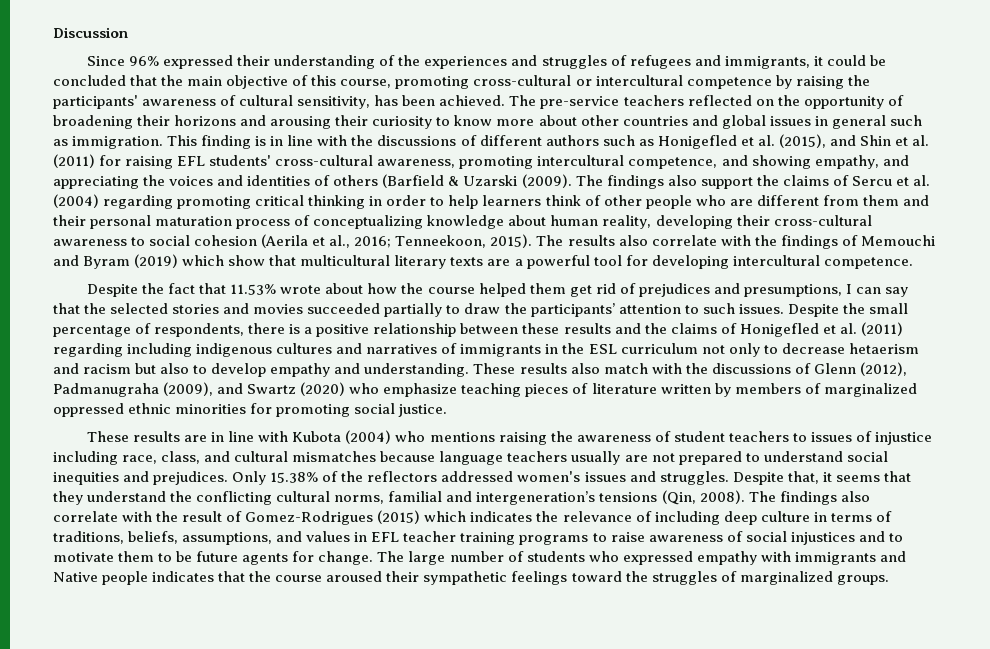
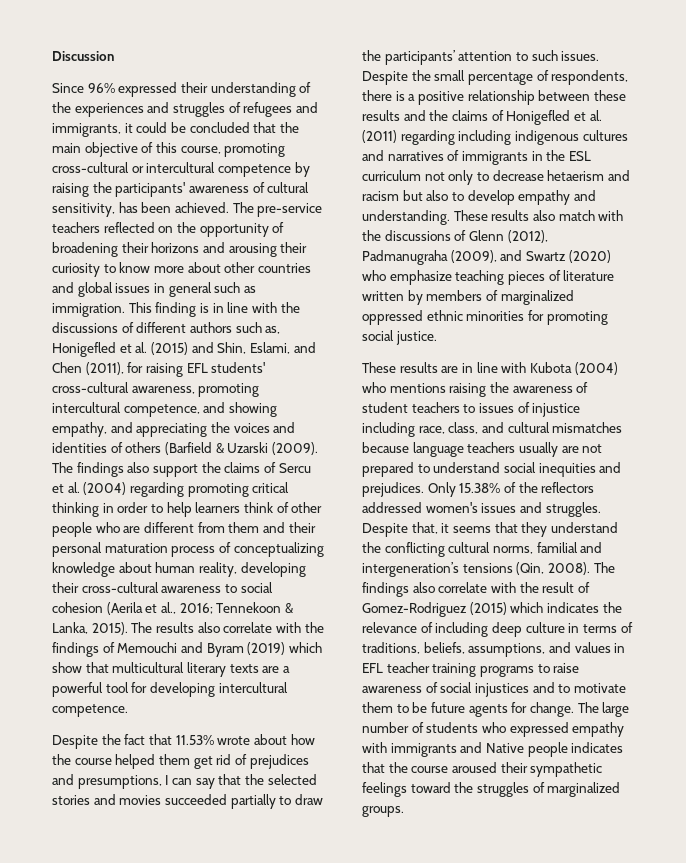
- This finding is in line with the discussions of different authors such as Honigefled et al. (2015), and Shin et al. (2011) for raising EFL students' cross-cultural awareness, promoting intercultural competence, and showing empathy, and appreciating the voices and identities of others (Barfield & Uzarski (2009).
+ This finding is in line with the discussions of different authors such as, Honigefled et al. (2015) and Shin, Eslami, and Chen (2011), for raising EFL students' cross-cultural awareness, promoting intercultural competence, and showing empathy, and appreciating the voices and identities of others (Barfield & Uzarski (2009).
- The findings also support the claims of Sercu et al. (2004) regarding promoting critical thinking in order to help learners think of other people who are different from them and their personal maturation process of conceptualizing knowledge about human reality, developing their cross-cultural awareness to social cohesion (Aerila et al., 2016; Tenneekoon, 2015).
+ The findings also support the claims of Sercu et al. (2004) regarding promoting critical thinking in order to help learners think of other people who are different from them and their personal maturation process of conceptualizing knowledge about human reality, developing their cross-cultural awareness to social cohesion (Aerila et al., 2016; Tennekoon & Lanka, 2015).
- The findings also correlate with the result of Gomez-Rodrigues (2015) which indicates the relevance of including deep culture in terms of traditions, beliefs, assumptions, and values in EFL teacher training programs to raise awareness of social injustices and to motivate them to be future agents for change.
+ The findings also correlate with the result of Gomez-Rodriguez (2015) which indicates the relevance of including deep culture in terms of traditions, beliefs, assumptions, and values in EFL teacher training programs to raise awareness of social injustices and to motivate them to be future agents for change.

